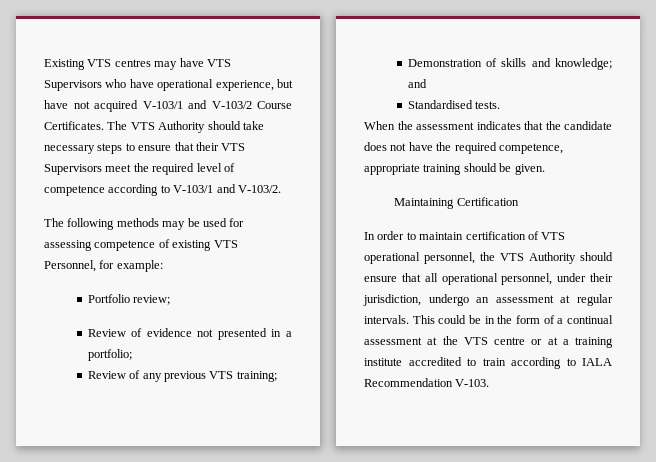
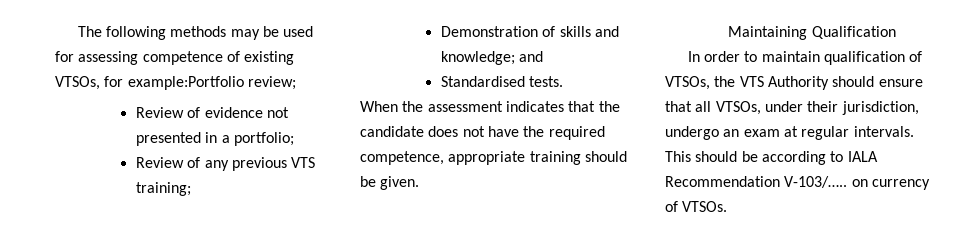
- Existing VTS centres may have VTS Supervisors who have operational experience, but have not acquired V-103/1 and V-103/2 Course Certificates. The VTS Authority should take necessary steps to ensure that their VTS Supervisors meet the required level of competence according to V-103/1 and V-103/2.
- The following methods may be used for assessing competence of existing VTS Personnel, for example:
- Portfolio review;
+ The following methods may be used for assessing competence of existing VTSOs, for example:Portfolio review;
- Maintaining Certification
+ Maintaining Qualification
- In order to maintain certification of VTS operational personnel, the VTS Authority should ensure that all operational personnel, under their jurisdiction, undergo an assessment at regular intervals.
+ In order to maintain qualification of VTSOs, the VTS Authority should ensure that all VTSOs, under their jurisdiction, undergo an exam at regular intervals.
- This could be in the form of a continual assessment at the VTS centre or at a training institute accredited to train according to IALA Recommendation V-103.
+ This should be according to IALA Recommendation V-103/….. on currency of VTSOs.

